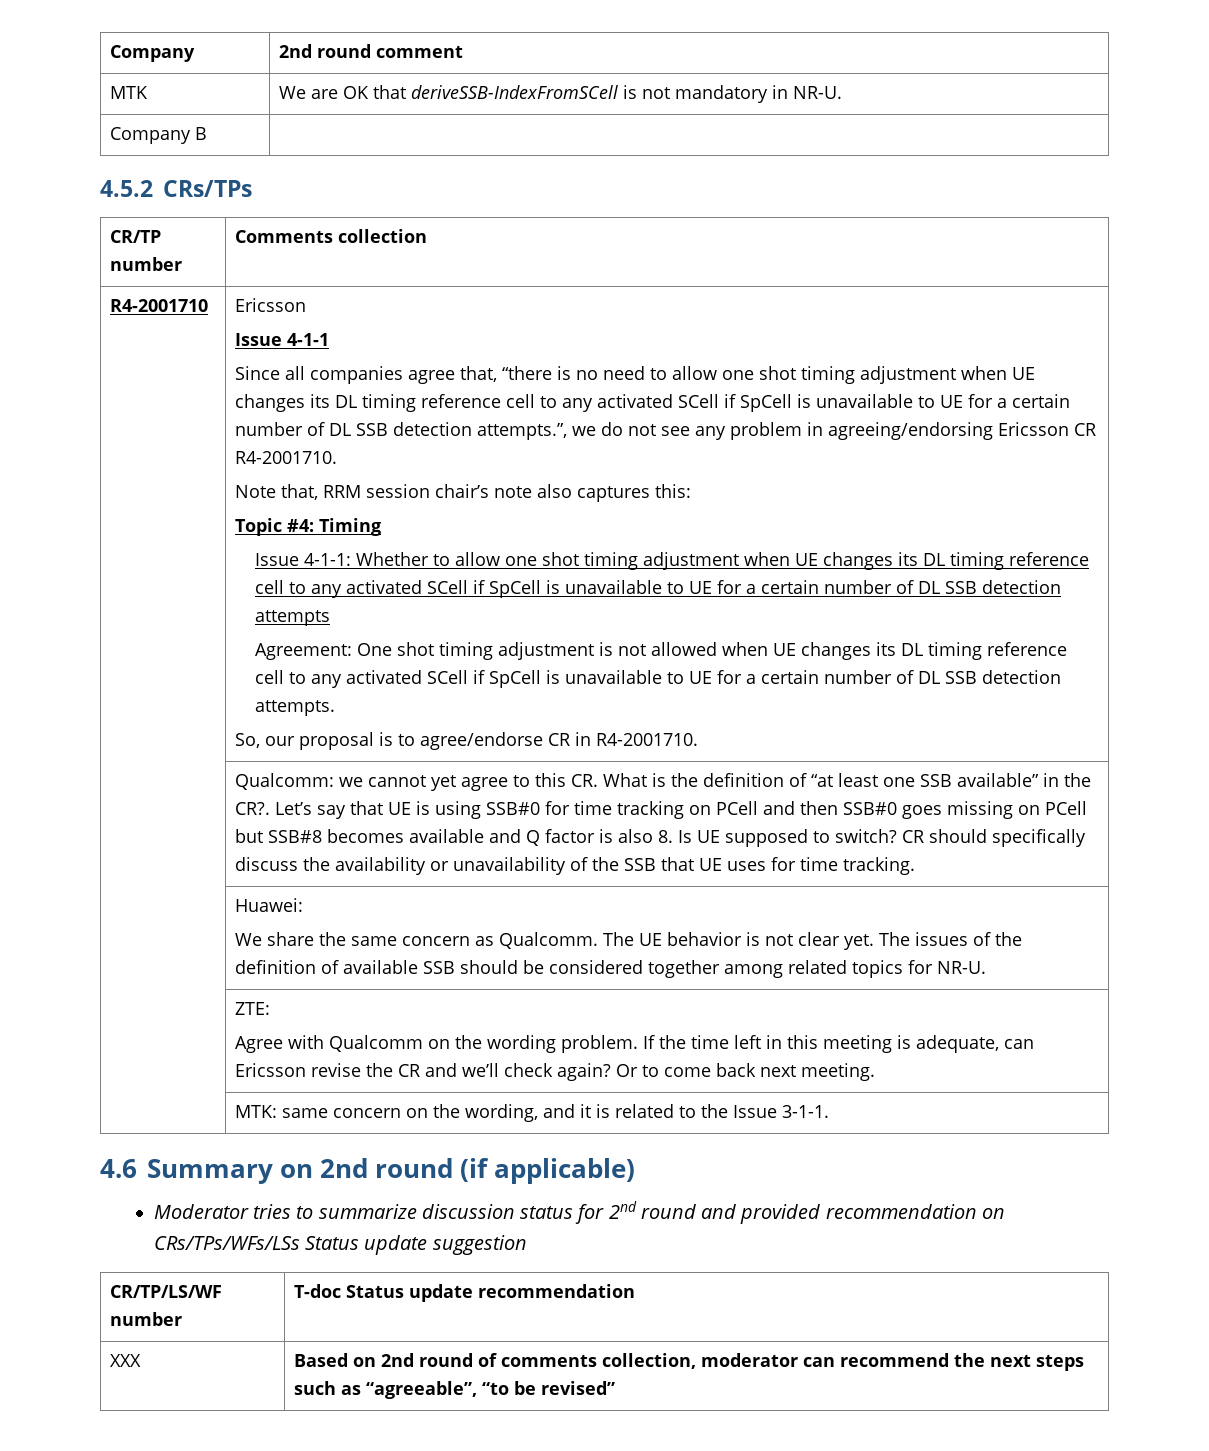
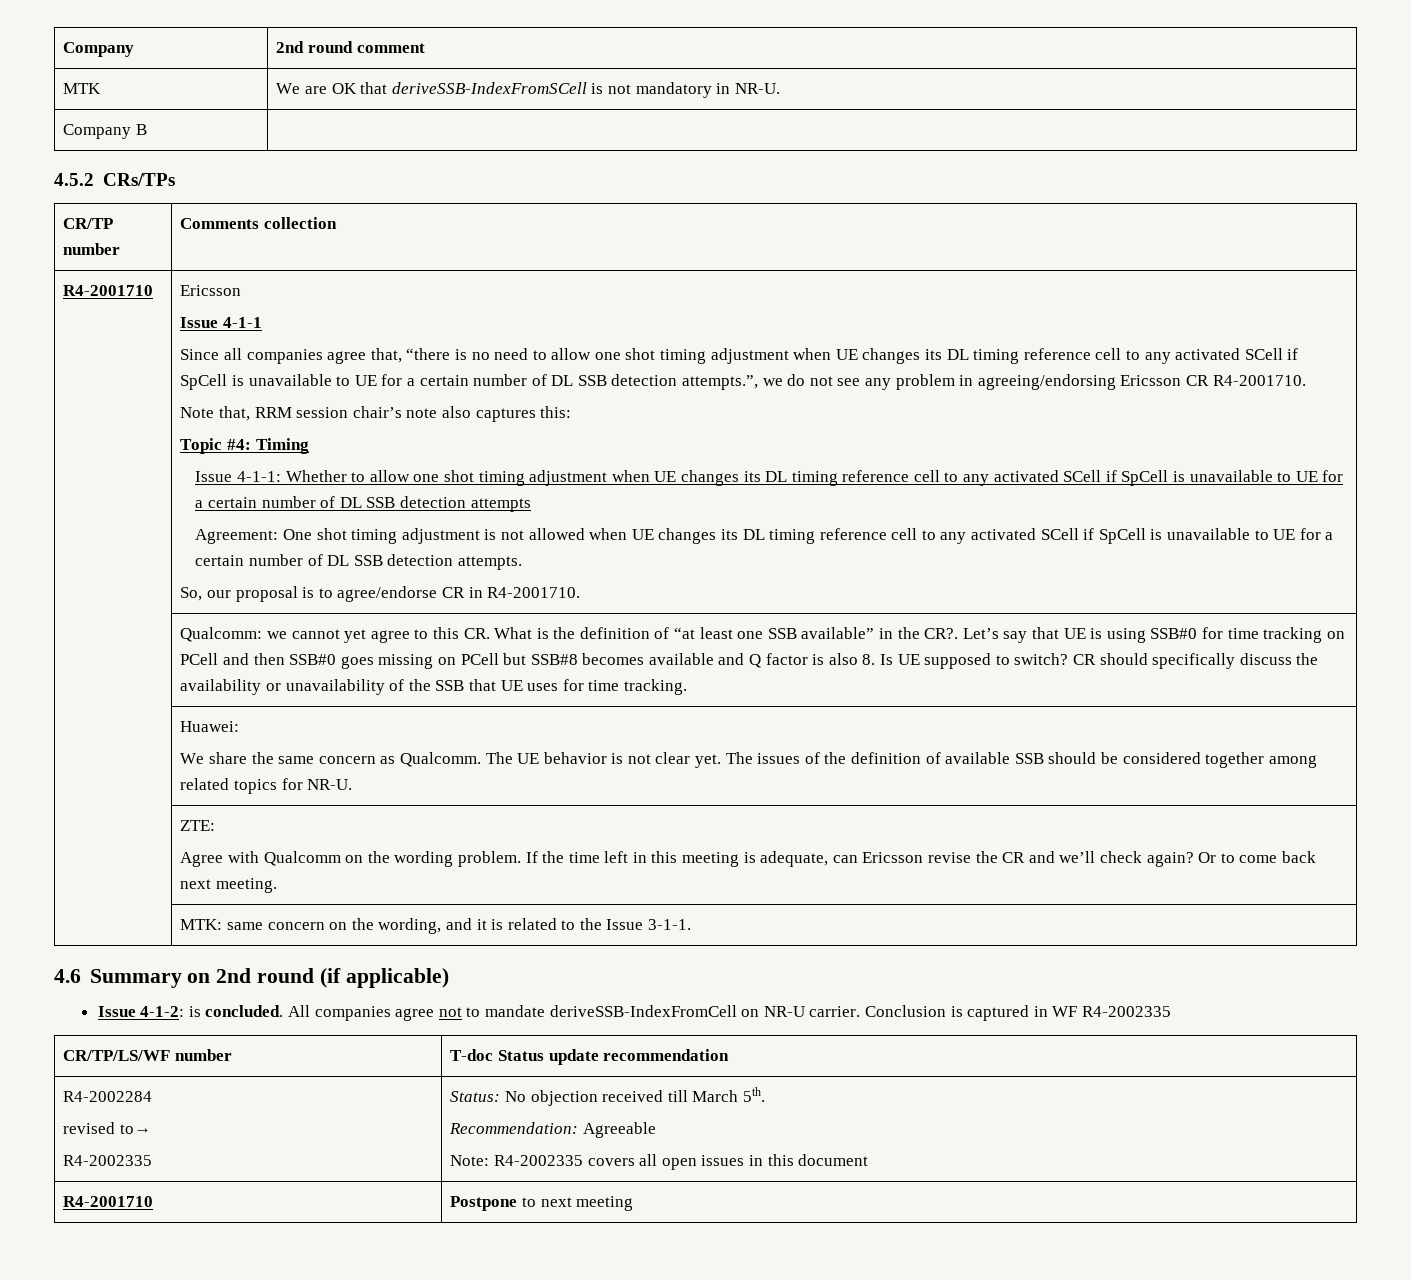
- Moderator tries to summarize discussion status for 2nd round and provided recommendation on CRs/TPs/WFs/LSs Status update suggestion
+ Issue 4-1-2: is concluded. All companies agree not to mandate deriveSSB-IndexFromCell on NR-U carrier. Conclusion is captured in WF R4-2002335
- XXX | Based on 2nd round of comments collection, moderator can recommend the next steps such as “agreeable”, “to be revised”
+ R4-2002284
+ revised to→
+ R4-2002335 | Status: No objection received till March 5th.
+ Recommendation: Agreeable
+ Note: R4-2002335 covers all open issues in this document
+ R4-2001710 | Postpone to next meeting

